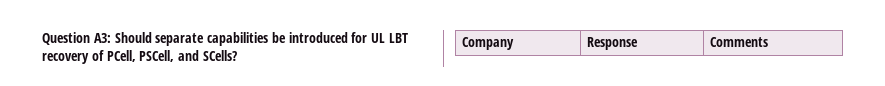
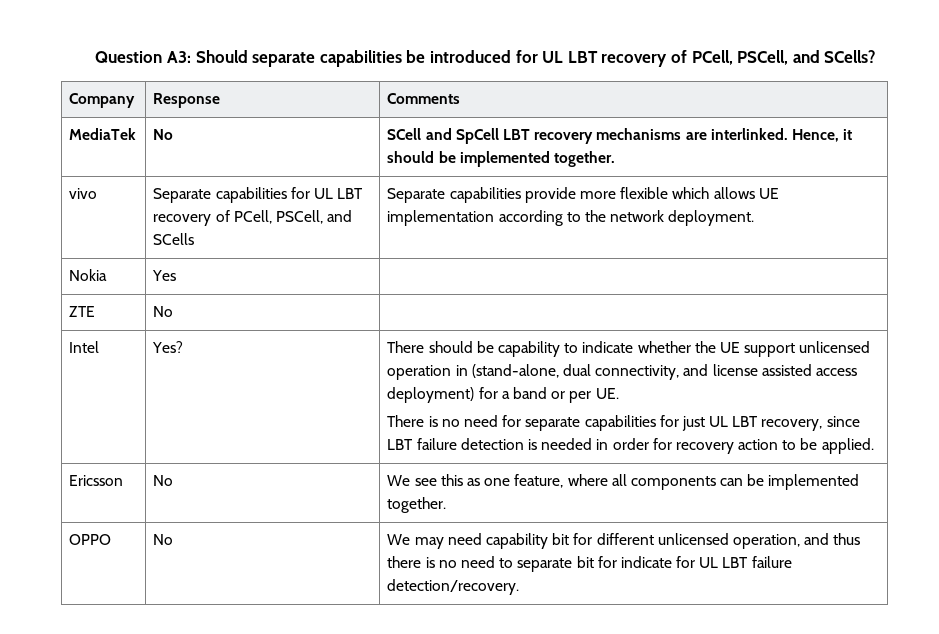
+ MediaTek | No | SCell and SpCell LBT recovery mechanisms are interlinked. Hence, it should be implemented together.
+ vivo | Separate capabilities for UL LBT recovery of PCell, PSCell, and SCells | Separate capabilities provide more flexible which allows UE implementation according to the network deployment.
+ Nokia | Yes |
+ ZTE | No |
+ Intel | Yes? | There should be capability to indicate whether the UE support unlicensed operation in (stand-alone, dual connectivity, and license assisted access deployment) for a band or per UE.
+ There is no need for separate capabilities for just UL LBT recovery, since LBT failure detection is needed in order for recovery action to be applied.
+ Ericsson | No | We see this as one feature, where all components can be implemented together.
+ OPPO | No | We may need capability bit for different unlicensed operation, and thus there is no need to separate bit for indicate for UL LBT failure detection/recovery.

